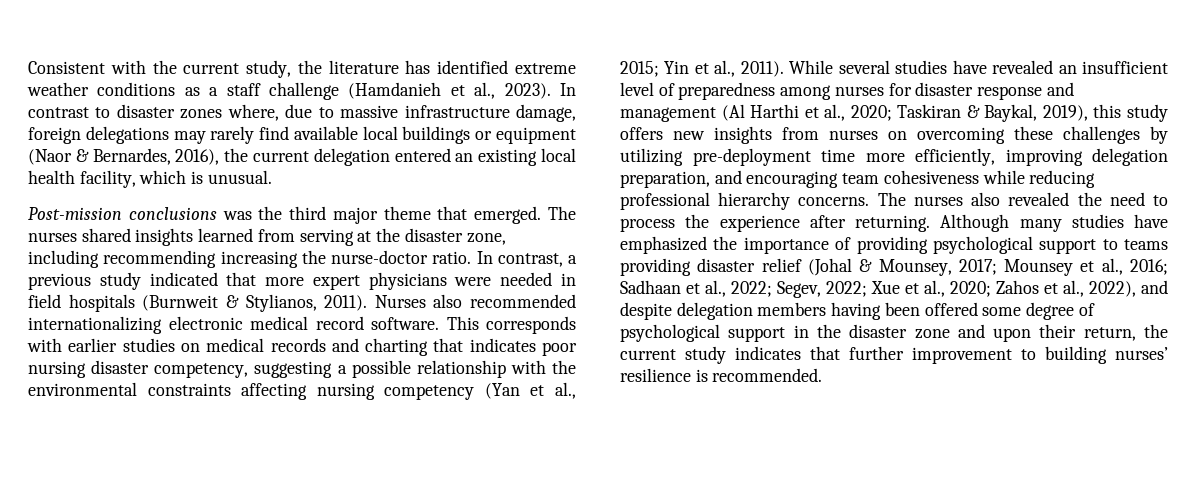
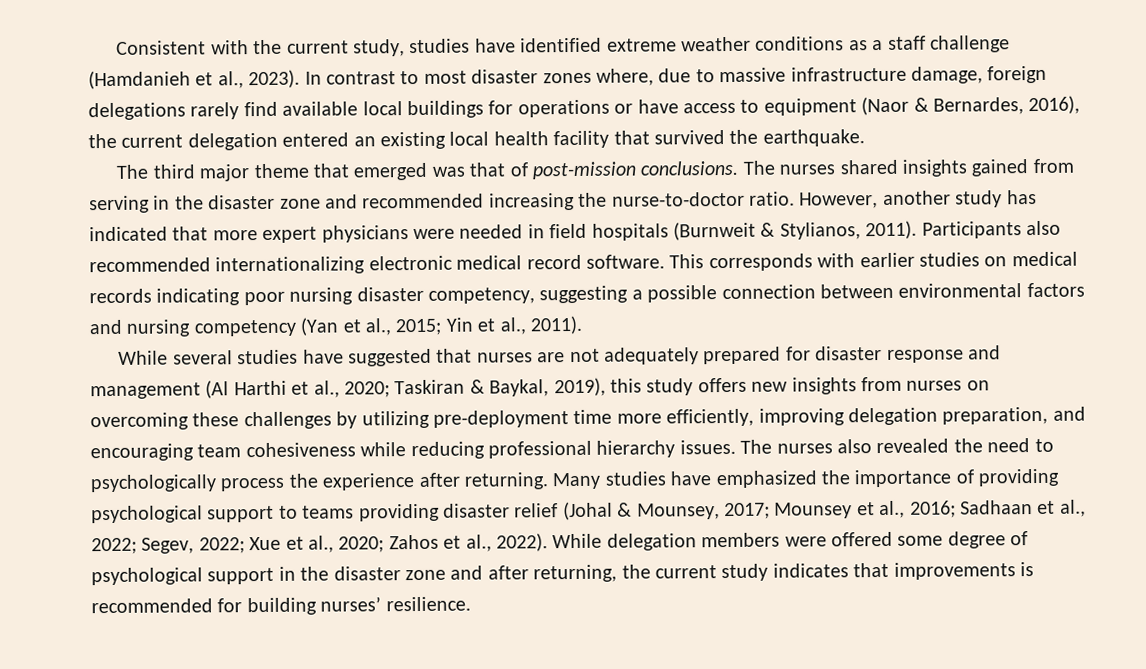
- Consistent with the current study, the literature has identified extreme weather conditions as a staff challenge (Hamdanieh et al., 2023).
+ Consistent with the current study, studies have identified extreme weather conditions as a staff challenge (Hamdanieh et al., 2023).
- In contrast to disaster zones where, due to massive infrastructure damage, foreign delegations may rarely find available local buildings or equipment (Naor & Bernardes, 2016), the current delegation entered an existing local health facility, which is unusual.
- Post-mission conclusions was the third major theme that emerged.
+ In contrast to most disaster zones where, due to massive infrastructure damage, foreign delegations rarely find available local buildings for operations or have access to equipment (Naor & Bernardes, 2016), the current delegation entered an existing local health facility that survived the earthquake.
+ The third major theme that emerged was that of post-mission conclusions.
- The nurses shared insights learned from serving at the disaster zone, including recommending increasing the nurse-doctor ratio. In contrast, a previous study indicated that more expert physicians were needed in field hospitals (Burnweit & Stylianos, 2011).
+ The nurses shared insights gained from serving in the disaster zone and recommended increasing the nurse-to-doctor ratio. However, another study has indicated that more expert physicians were needed in field hospitals (Burnweit & Stylianos, 2011).
- Nurses also recommended internationalizing electronic medical record software.
+ Participants also recommended internationalizing electronic medical record software.
- This corresponds with earlier studies on medical records and charting that indicates poor nursing disaster competency, suggesting a possible relationship with the environmental constraints affecting nursing competency (Yan et al., 2015;
+ This corresponds with earlier studies on medical records indicating poor nursing disaster competency, suggesting a possible connection between environmental factors and nursing competency (Yan et al., 2015;
- Yin et al., 2011). While several studies have revealed an insufficient level of preparedness among nurses for disaster response and management (Al Harthi et al., 2020;
+ Yin et al., 2011).
+ While several studies have suggested that nurses are not adequately prepared for disaster response and management (Al Harthi et al., 2020;
- Taskiran & Baykal, 2019), this study offers new insights from nurses on overcoming these challenges by utilizing pre-deployment time more efficiently, improving delegation preparation, and encouraging team cohesiveness while reducing professional hierarchy concerns.
+ Taskiran & Baykal, 2019), this study offers new insights from nurses on overcoming these challenges by utilizing pre-deployment time more efficiently, improving delegation preparation, and encouraging team cohesiveness while reducing professional hierarchy issues.
- The nurses also revealed the need to process the experience after returning.
+ The nurses also revealed the need to psychologically process the experience after returning.
- Although many studies have emphasized the importance of providing psychological support to teams providing disaster relief (Johal & Mounsey, 2017; Mounsey et al., 2016; Sadhaan et al., 2022; Segev, 2022; Xue et al., 2020; Zahos et al., 2022), and despite delegation members having been offered some degree of psychological support in the disaster zone and upon their return, the current study indicates that further improvement to building nurses’ resilience is recommended.
+ Many studies have emphasized the importance of providing psychological support to teams providing disaster relief (Johal & Mounsey, 2017; Mounsey et al., 2016; Sadhaan et al., 2022; Segev, 2022; Xue et al., 2020; Zahos et al., 2022). While delegation members were offered some degree of psychological support in the disaster zone and after returning, the current study indicates that improvements is recommended for building nurses’ resilience.

